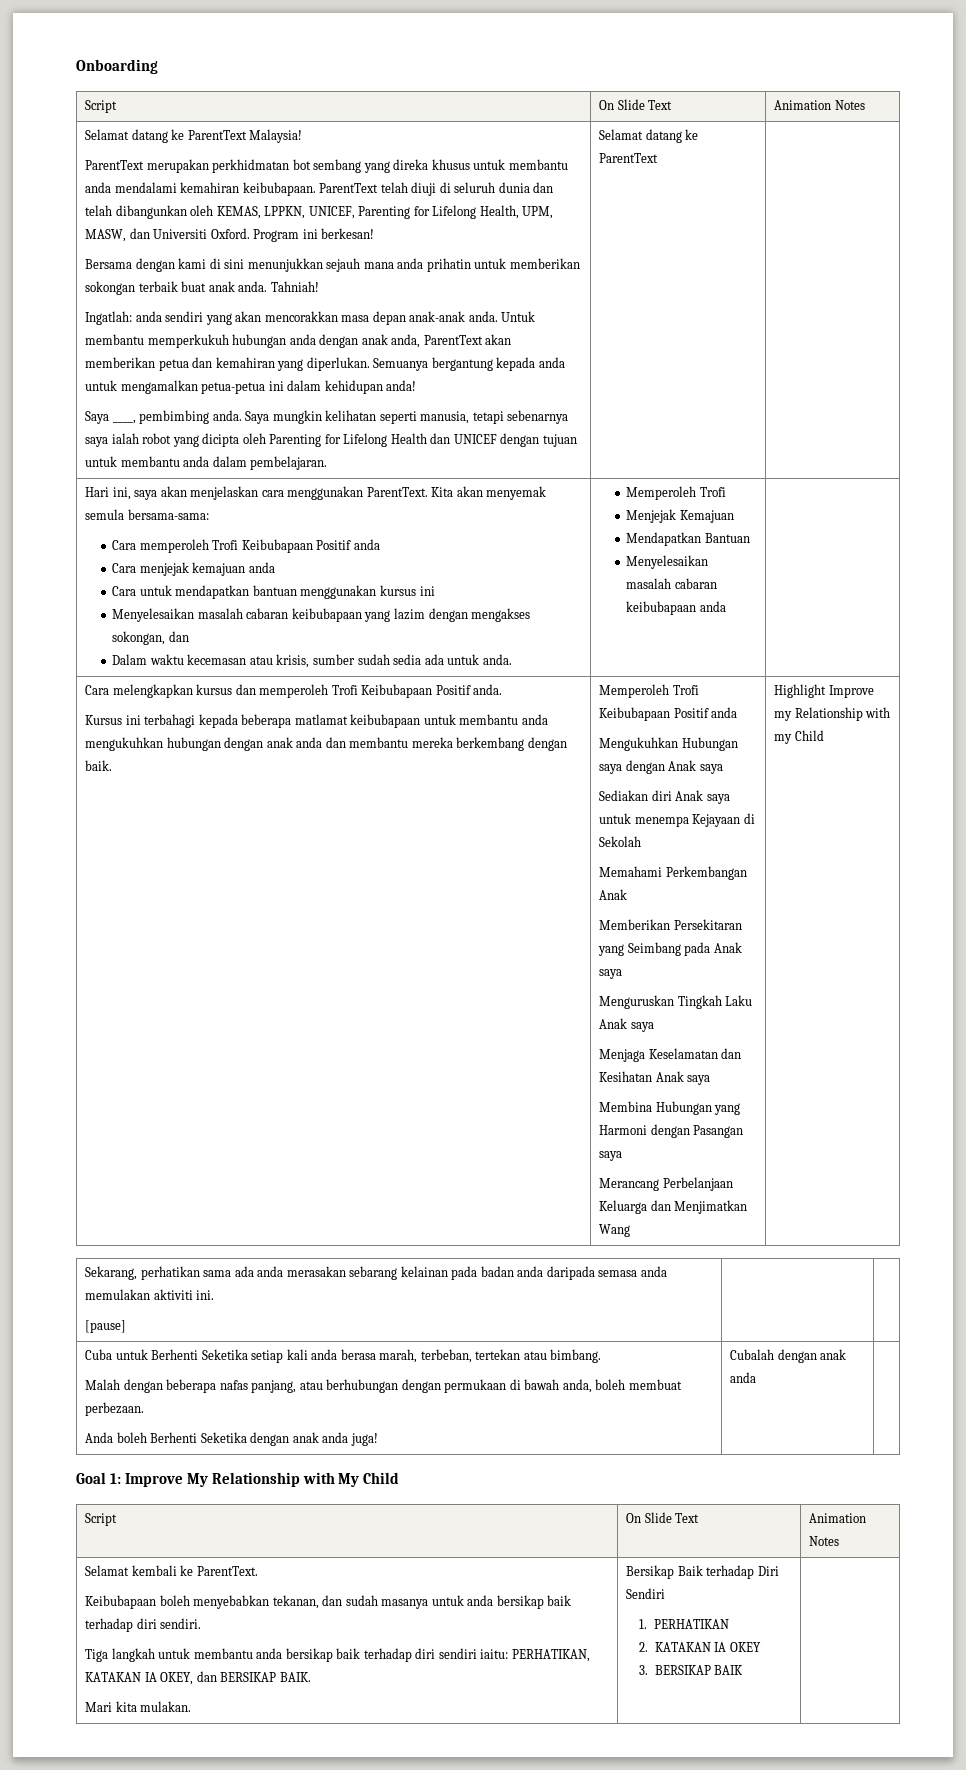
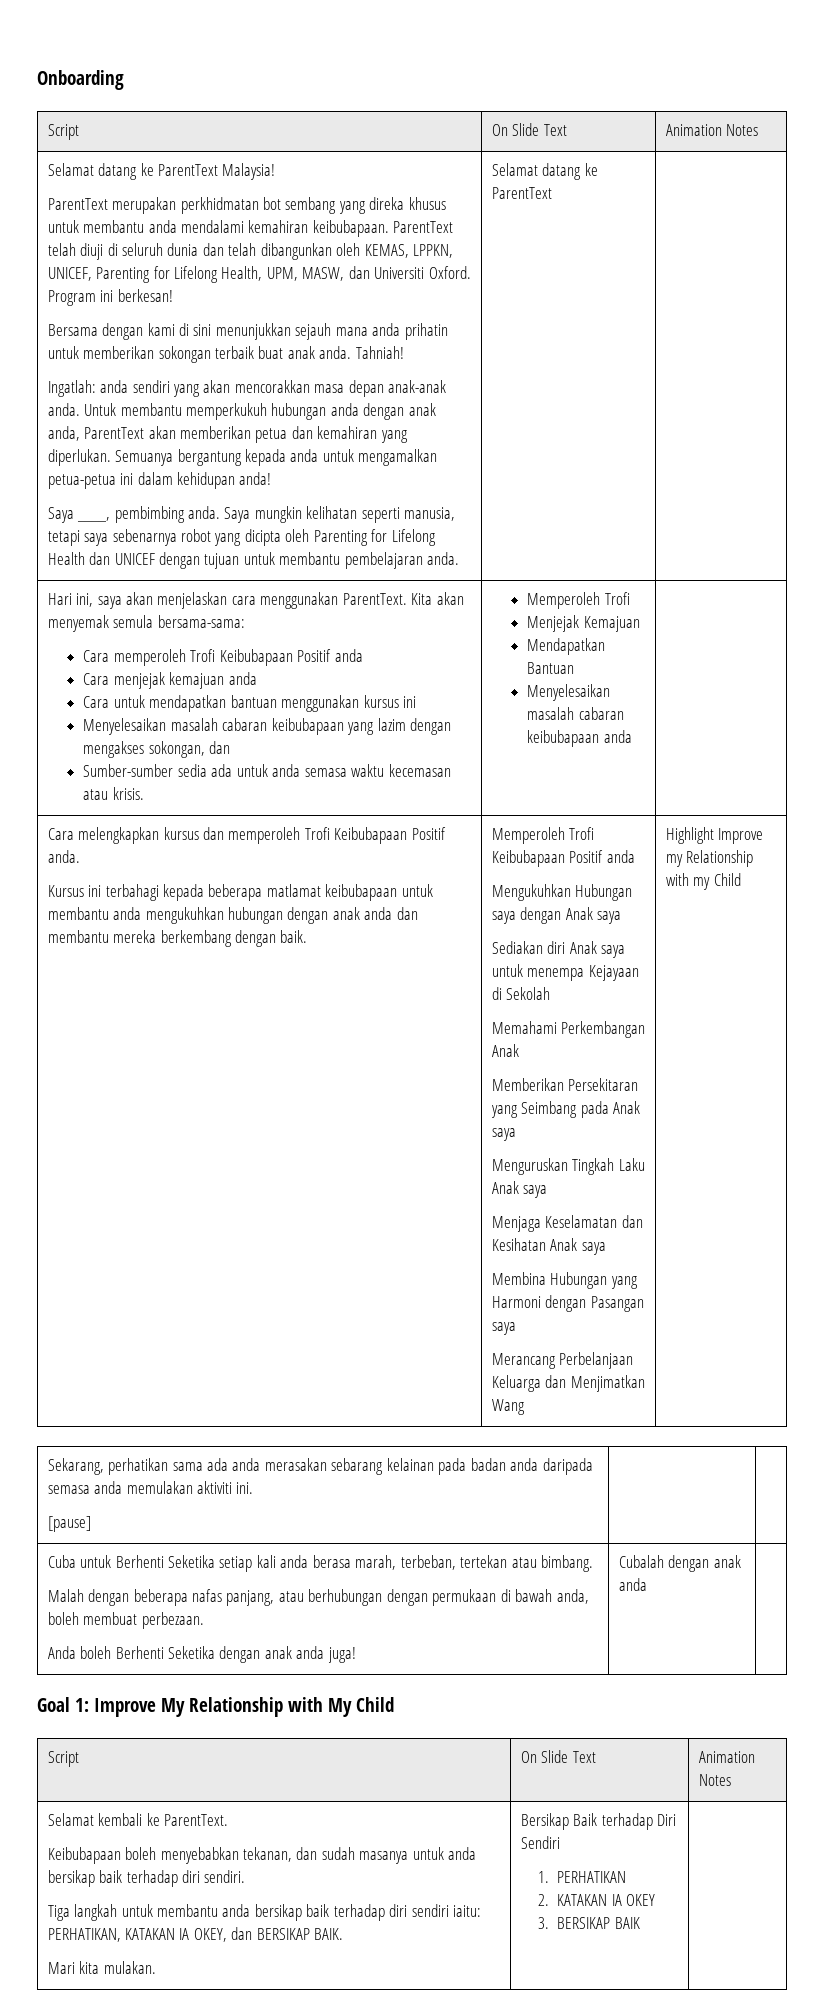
- Saya mungkin kelihatan seperti manusia, tetapi sebenarnya saya ialah robot yang dicipta oleh Parenting for Lifelong Health dan UNICEF dengan tujuan untuk membantu anda dalam pembelajaran.
+ Saya mungkin kelihatan seperti manusia, tetapi saya sebenarnya robot yang dicipta oleh Parenting for Lifelong Health dan UNICEF dengan tujuan untuk membantu pembelajaran anda.
- Dalam waktu kecemasan atau krisis, sumber sudah sedia ada untuk anda.
+ Sumber-sumber sedia ada untuk anda semasa waktu kecemasan atau krisis.

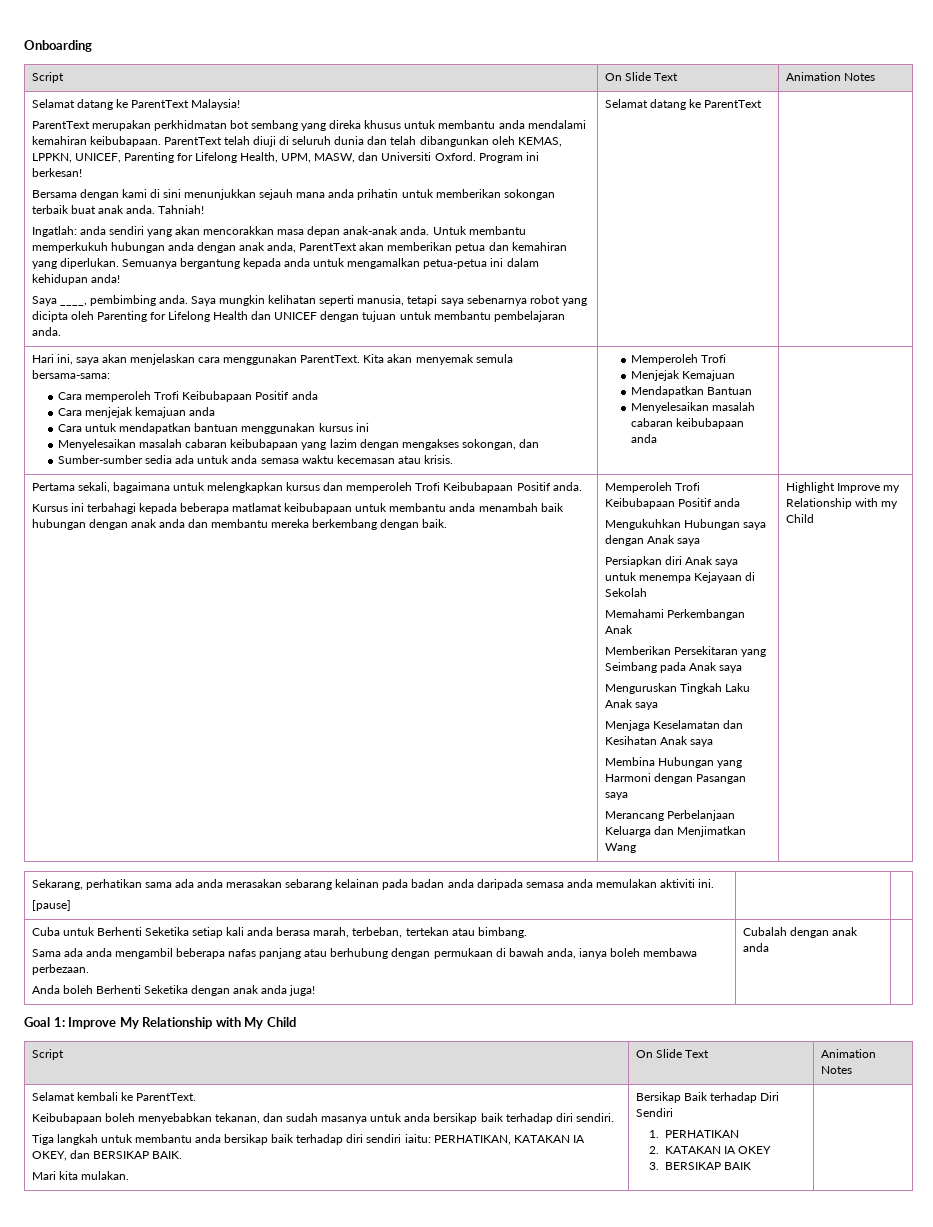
- Cara melengkapkan kursus dan memperoleh Trofi Keibubapaan Positif anda.
+ Pertama sekali, bagaimana untuk melengkapkan kursus dan memperoleh Trofi Keibubapaan Positif anda.
- Kursus ini terbahagi kepada beberapa matlamat keibubapaan untuk membantu anda mengukuhkan hubungan dengan anak anda dan membantu mereka berkembang dengan baik.
+ Kursus ini terbahagi kepada beberapa matlamat keibubapaan untuk membantu anda menambah baik hubungan dengan anak anda dan membantu mereka berkembang dengan baik.
- Sediakan diri Anak saya untuk menempa Kejayaan di Sekolah
+ Persiapkan diri Anak saya untuk menempa Kejayaan di Sekolah
- Malah dengan beberapa nafas panjang, atau berhubungan dengan permukaan di bawah anda, boleh membuat perbezaan.
+ Sama ada anda mengambil beberapa nafas panjang atau berhubung dengan permukaan di bawah anda, ianya boleh membawa perbezaan.

